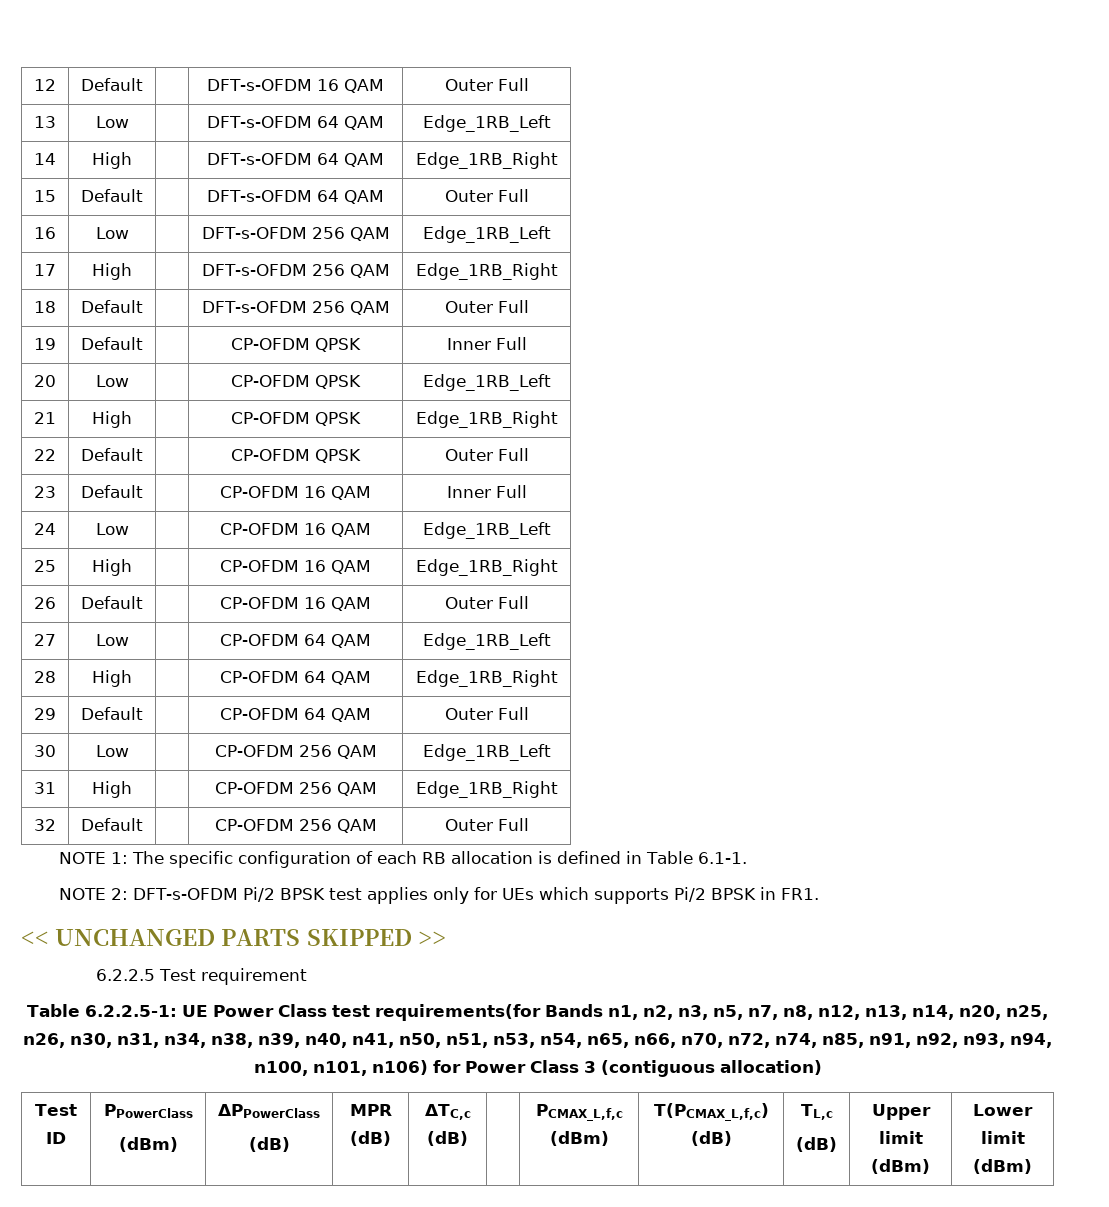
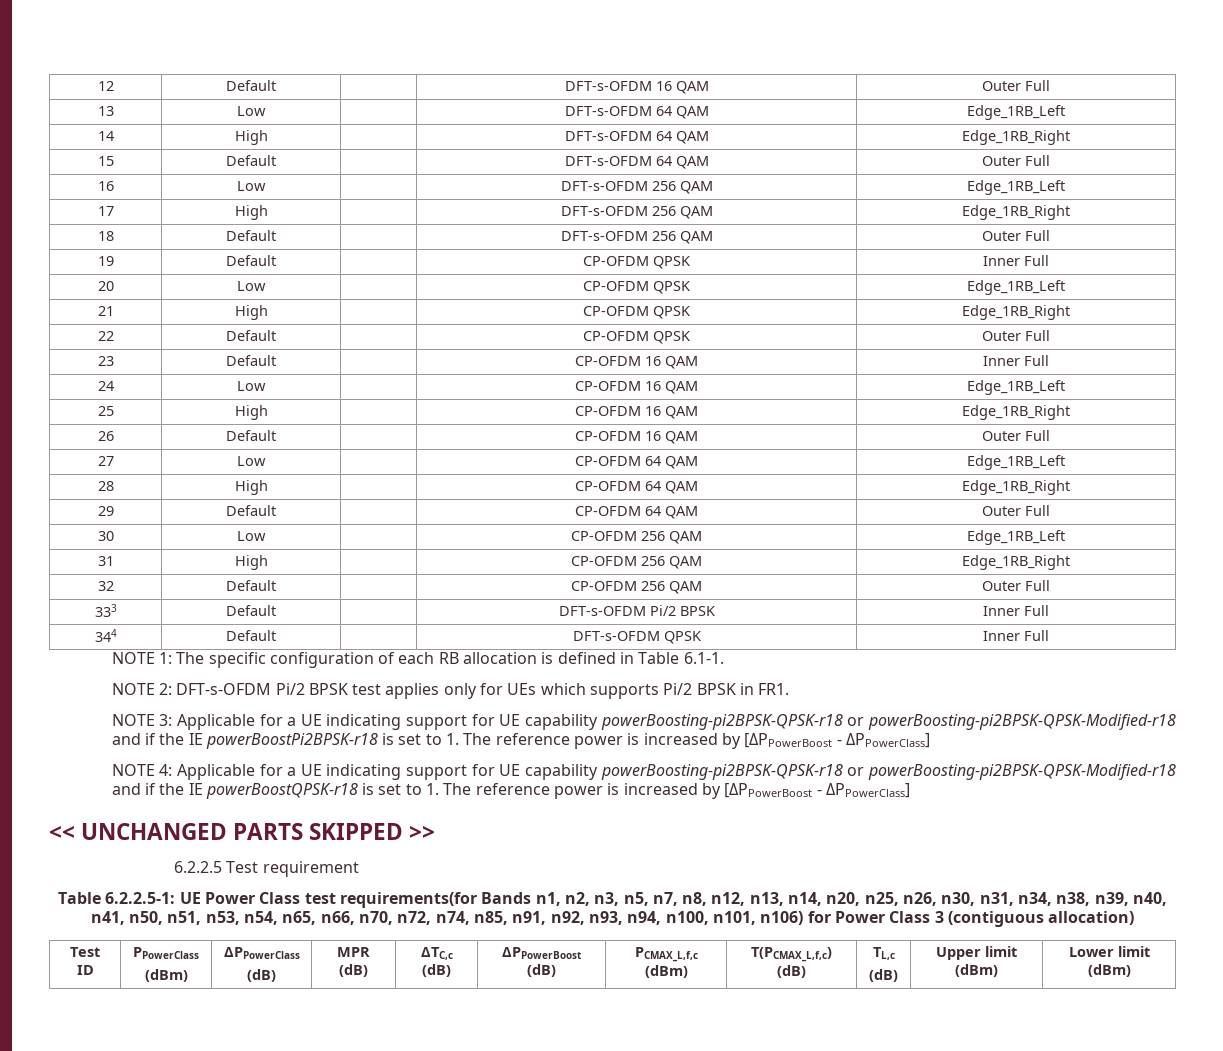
+ 333 | Default | | DFT-s-OFDM Pi/2 BPSK | Inner Full
+ 344 | Default | | DFT-s-OFDM QPSK | Inner Full
+ NOTE 3: Applicable for a UE indicating support for UE capability powerBoosting-pi2BPSK-QPSK-r18 or powerBoosting-pi2BPSK-QPSK-Modified-r18 and if the IE powerBoostPi2BPSK-r18 is set to 1. The reference power is increased by [ΔPPowerBoost - ΔPPowerClass]
+ NOTE 4: Applicable for a UE indicating support for UE capability powerBoosting-pi2BPSK-QPSK-r18 or powerBoosting-pi2BPSK-QPSK-Modified-r18 and if the IE powerBoostQPSK-r18 is set to 1. The reference power is increased by [ΔPPowerBoost - ΔPPowerClass]
  Test ID | PPowerClass
  (dBm) | ΔPPowerClass
- (dB) | MPR (dB) | ΔTC,c (dB) | | PCMAX_L,f,c (dBm) | T(PCMAX_L,f,c) (dB) | TL,c
+ (dB) | MPR (dB) | ΔTC,c (dB) | ΔPPowerBoost (dB) | PCMAX_L,f,c (dBm) | T(PCMAX_L,f,c) (dB) | TL,c

